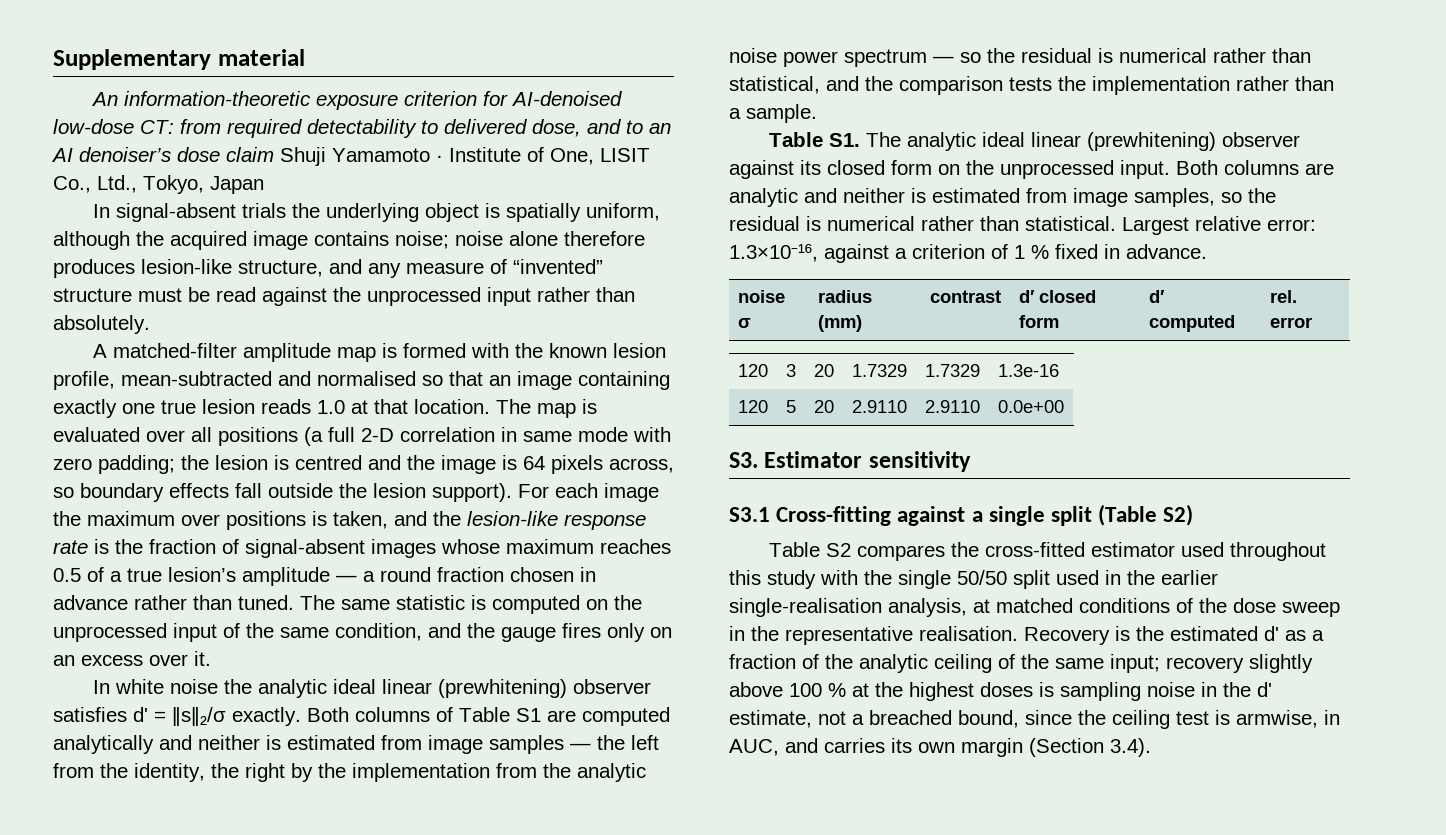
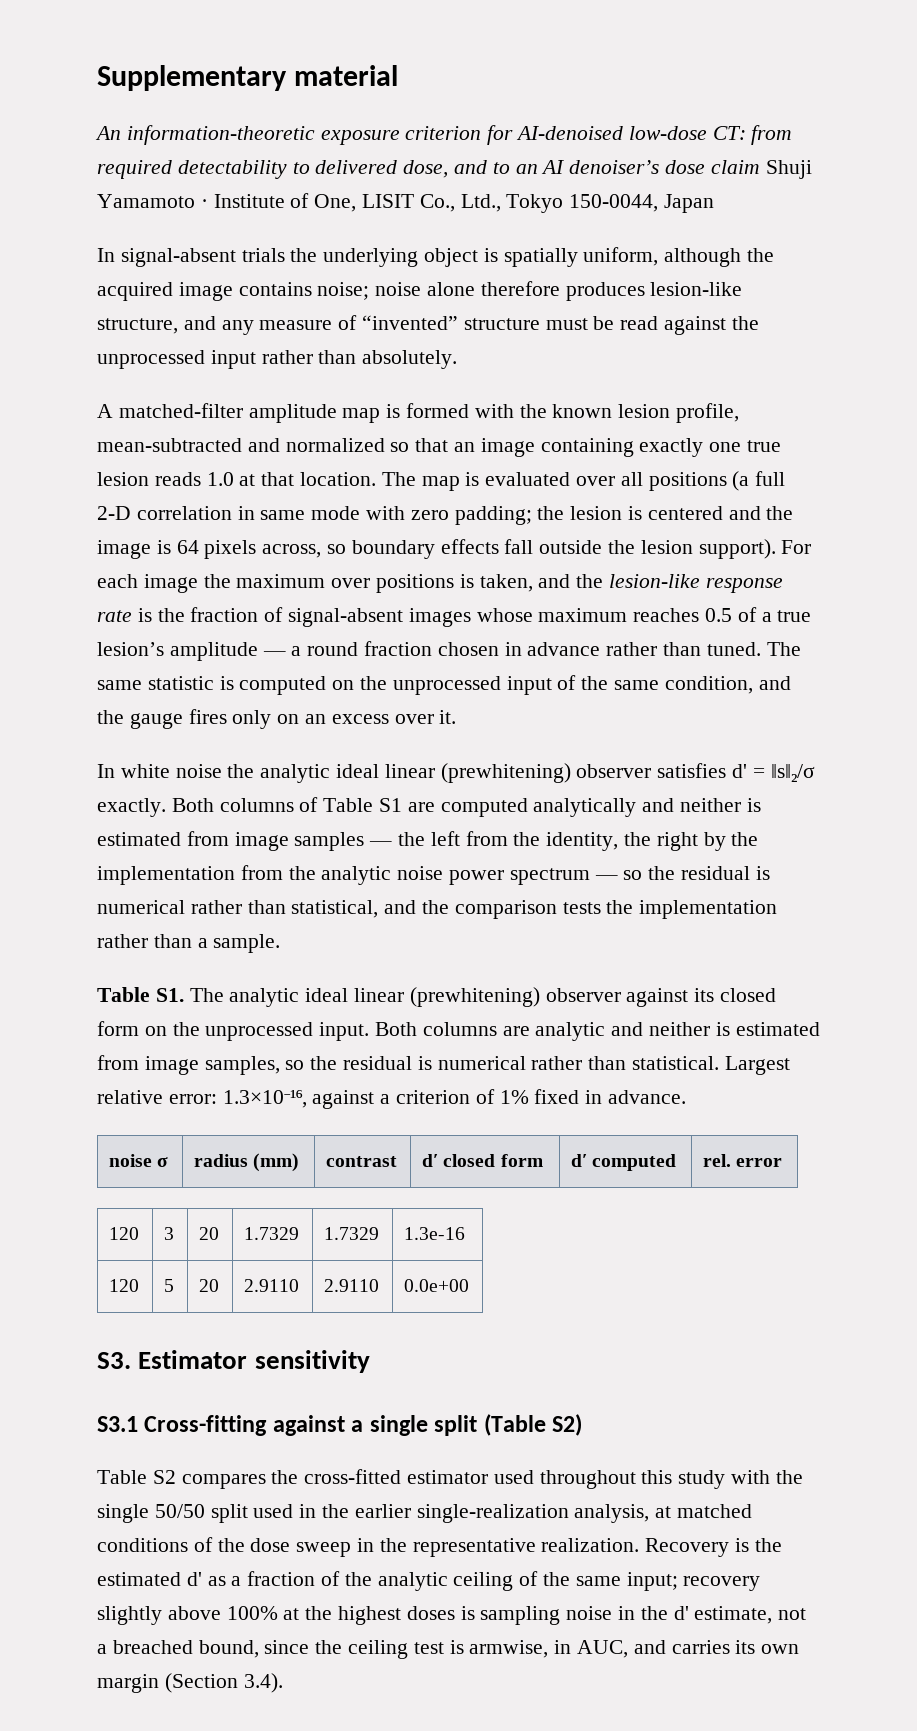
- An information-theoretic exposure criterion for AI-denoised low-dose CT: from required detectability to delivered dose, and to an AI denoiser’s dose claim Shuji Yamamoto · Institute of One, LISIT Co., Ltd., Tokyo, Japan
+ An information-theoretic exposure criterion for AI-denoised low-dose CT: from required detectability to delivered dose, and to an AI denoiser’s dose claim Shuji Yamamoto · Institute of One, LISIT Co., Ltd., Tokyo 150-0044, Japan
- A matched-filter amplitude map is formed with the known lesion profile, mean-subtracted and normalised so that an image containing exactly one true lesion reads 1.0 at that location.
+ A matched-filter amplitude map is formed with the known lesion profile, mean-subtracted and normalized so that an image containing exactly one true lesion reads 1.0 at that location.
- The map is evaluated over all positions (a full 2-D correlation in same mode with zero padding; the lesion is centred and the image is 64 pixels across, so boundary effects fall outside the lesion support).
+ The map is evaluated over all positions (a full 2-D correlation in same mode with zero padding; the lesion is centered and the image is 64 pixels across, so boundary effects fall outside the lesion support).
- Largest relative error: 1.3×10⁻¹⁶, against a criterion of 1 % fixed in advance.
+ Largest relative error: 1.3×10⁻¹⁶, against a criterion of 1% fixed in advance.
- Table S2 compares the cross-fitted estimator used throughout this study with the single 50/50 split used in the earlier single-realisation analysis, at matched conditions of the dose sweep in the representative realisation.
+ Table S2 compares the cross-fitted estimator used throughout this study with the single 50/50 split used in the earlier single-realization analysis, at matched conditions of the dose sweep in the representative realization.
- Recovery is the estimated d' as a fraction of the analytic ceiling of the same input; recovery slightly above 100 % at the highest doses is sampling noise in the d' estimate, not a breached bound, since the ceiling test is armwise, in AUC, and carries its own margin (Section 3.4).
+ Recovery is the estimated d' as a fraction of the analytic ceiling of the same input; recovery slightly above 100% at the highest doses is sampling noise in the d' estimate, not a breached bound, since the ceiling test is armwise, in AUC, and carries its own margin (Section 3.4).

